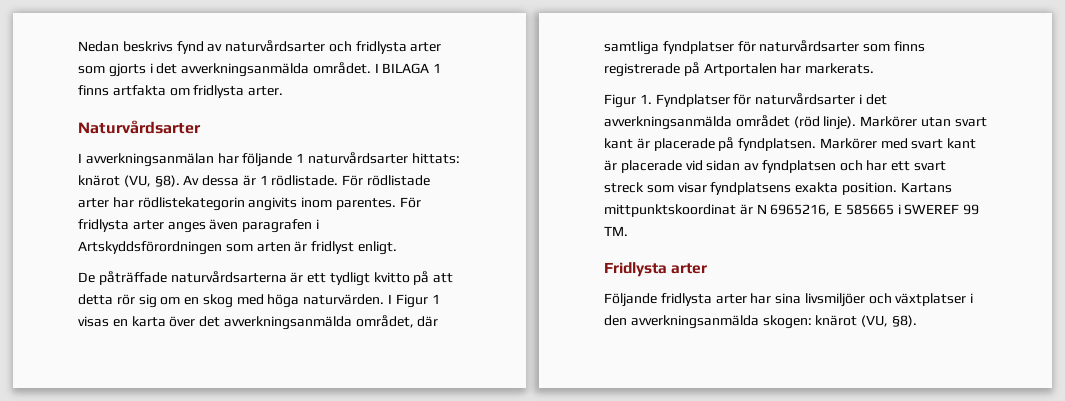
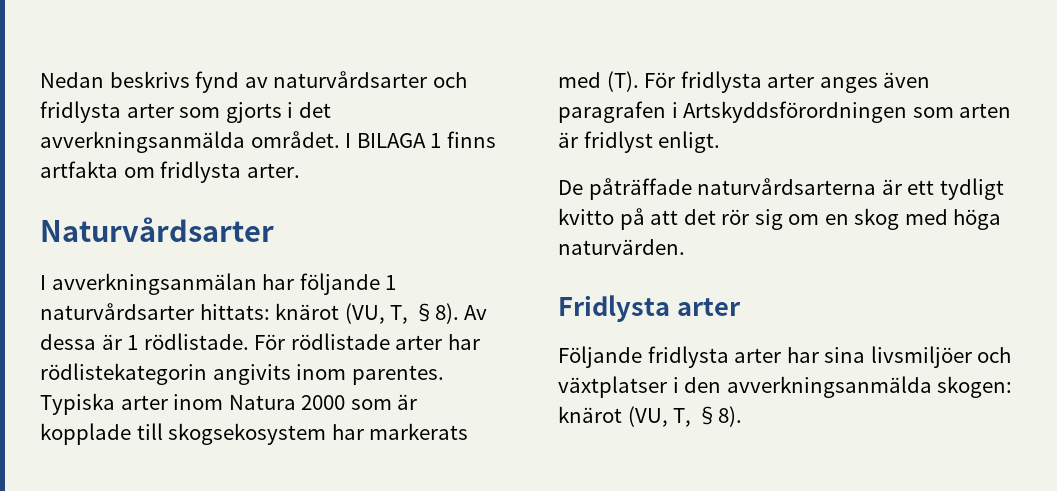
- I avverkningsanmälan har följande 1 naturvårdsarter hittats: knärot (VU, §8).
+ I avverkningsanmälan har följande 1 naturvårdsarter hittats: knärot (VU, T, §8).
- För fridlysta arter anges även paragrafen i Artskyddsförordningen som arten är fridlyst enligt.
+ Typiska arter inom Natura 2000 som är kopplade till skogsekosystem har markerats med (T). För fridlysta arter anges även paragrafen i Artskyddsförordningen som arten är fridlyst enligt.
- De påträffade naturvårdsarterna är ett tydligt kvitto på att detta rör sig om en skog med höga naturvärden. I Figur 1 visas en karta över det avverkningsanmälda området, där samtliga fyndplatser för naturvårdsarter som finns registrerade på Artportalen har markerats.
- Figur 1. Fyndplatser för naturvårdsarter i det avverkningsanmälda området (röd linje). Markörer utan svart kant är placerade på fyndplatsen. Markörer med svart kant är placerade vid sidan av fyndplatsen och har ett svart streck som visar fyndplatsens exakta position. Kartans mittpunktskoordinat är N 6965216, E 585665 i SWEREF 99 TM.
+ De påträffade naturvårdsarterna är ett tydligt kvitto på att det rör sig om en skog med höga naturvärden.
- Följande fridlysta arter har sina livsmiljöer och växtplatser i den avverkningsanmälda skogen: knärot (VU, §8).
+ Följande fridlysta arter har sina livsmiljöer och växtplatser i den avverkningsanmälda skogen: knärot (VU, T, §8).

